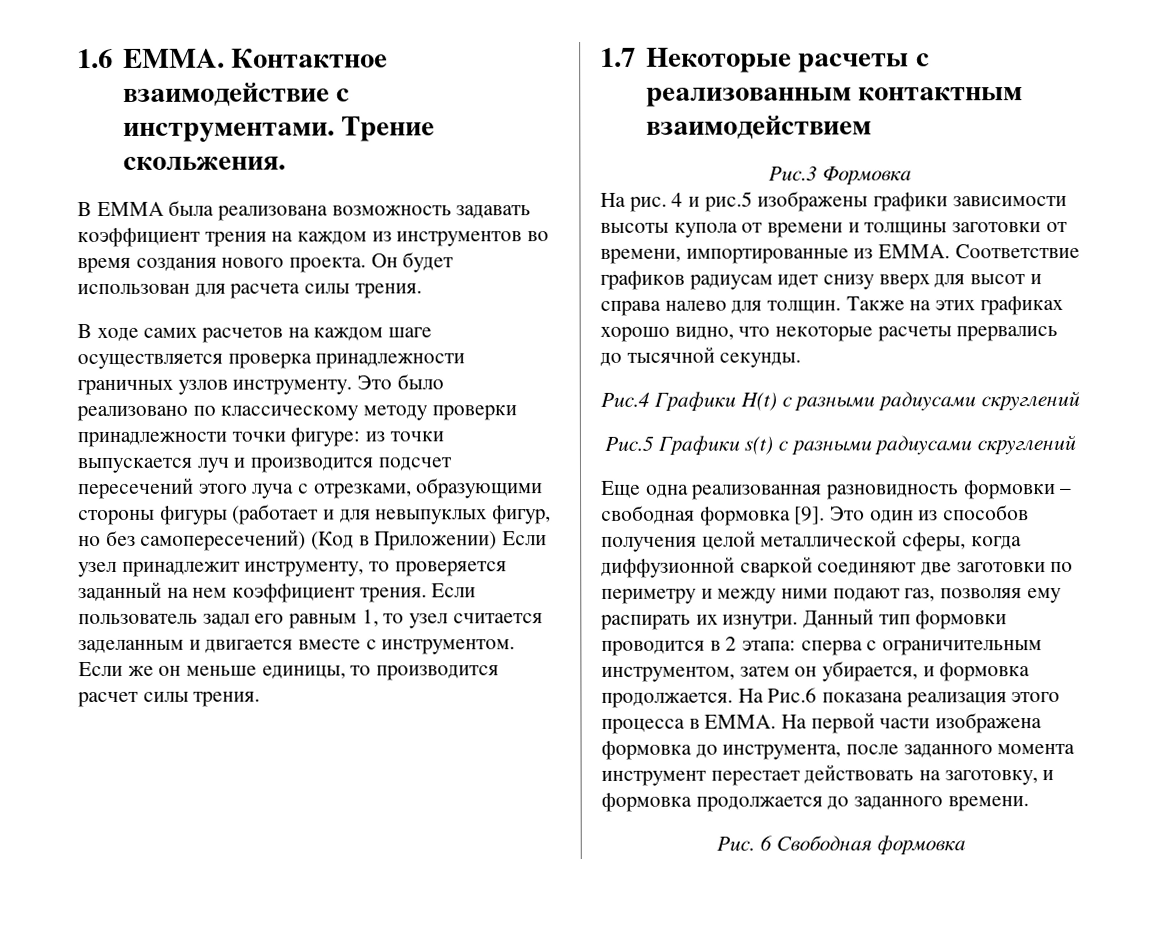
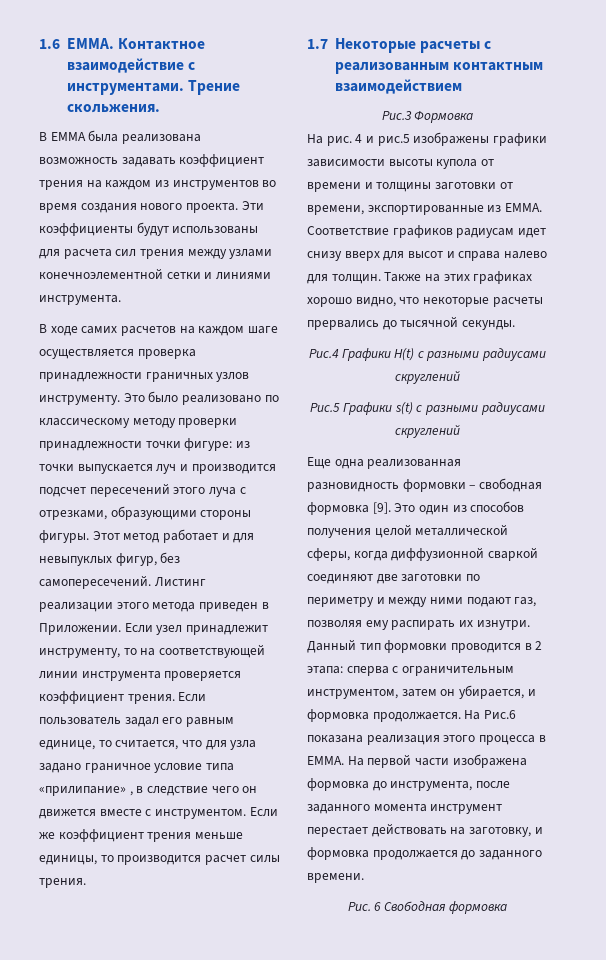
- Он будет использован для расчета силы трения.
+ Эти коэффициенты будут использованы для расчета сил трения между узлами конечноэлементной сетки и линиями инструмента.
- Это было реализовано по классическому методу проверки принадлежности точки фигуре: из точки выпускается луч и производится подсчет пересечений этого луча с отрезками, образующими стороны фигуры (работает и для невыпуклых фигур, но без самопересечений) (Код в Приложении) Если узел принадлежит инструменту, то проверяется заданный на нем коэффициент трения.
+ Это было реализовано по классическому методу проверки принадлежности точки фигуре: из точки выпускается луч и производится подсчет пересечений этого луча с отрезками, образующими стороны фигуры. Этот метод работает и для невыпуклых фигур, без самопересечений. Листинг реализации этого метода приведен в Приложении. Если узел принадлежит инструменту, то на соответствующей линии инструмента проверяется коэффициент трения.
- Если пользователь задал его равным 1, то узел считается заделанным и двигается вместе с инструментом.
+ Если пользователь задал его равным единице, то считается, что для узла задано граничное условие типа «прилипание» , в следствие чего он движется вместе с инструментом.
- Если же он меньше единицы, то производится расчет силы трения.
+ Если же коэффициент трения меньше единицы, то производится расчет силы трения.
- 4 и рис.5 изображены графики зависимости высоты купола от времени и толщины заготовки от времени, импортированные из EMMA.
+ 4 и рис.5 изображены графики зависимости высоты купола от времени и толщины заготовки от времени, экспортированные из EMMA.

